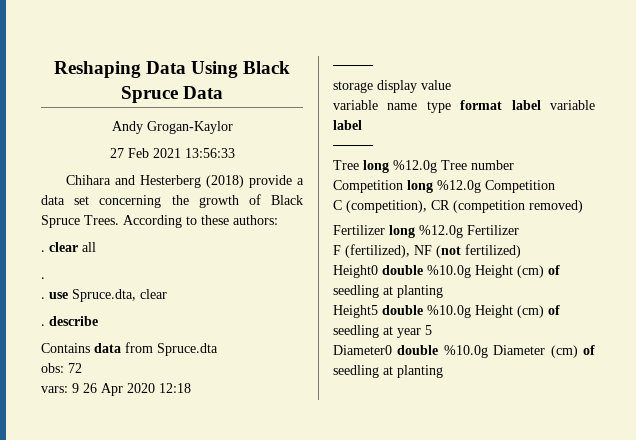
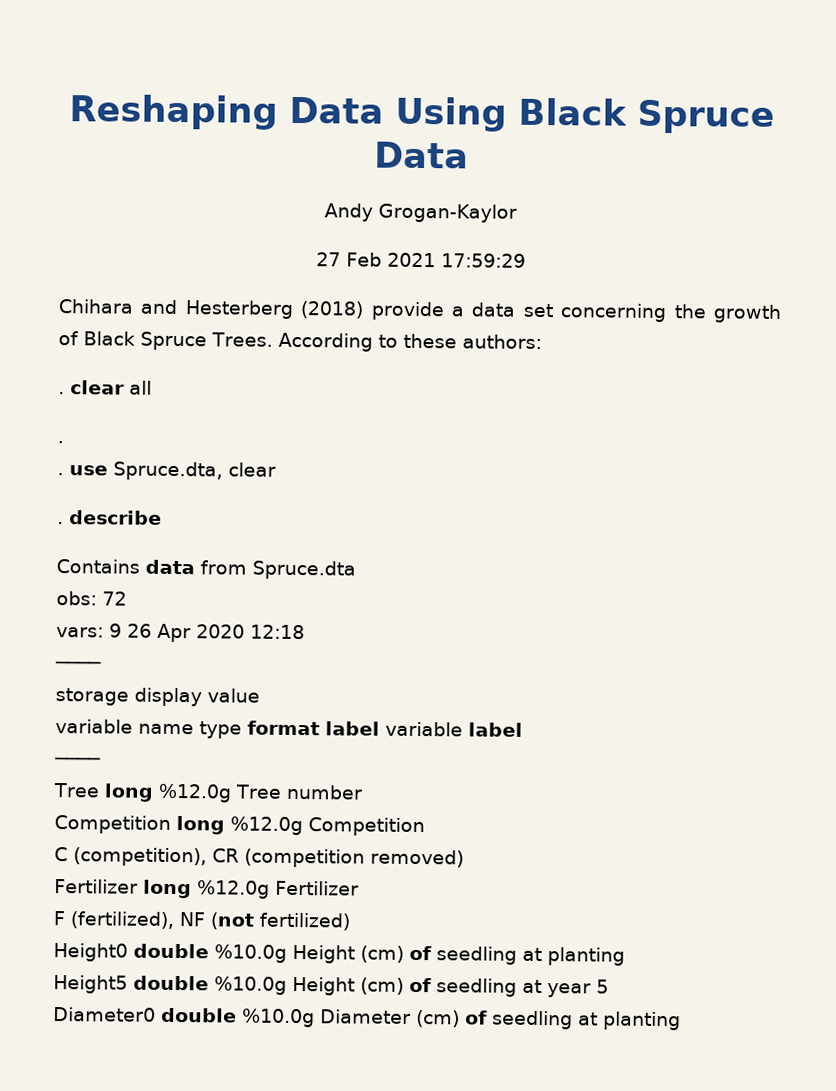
- 27 Feb 2021 13:56:33
+ 27 Feb 2021 17:59:29

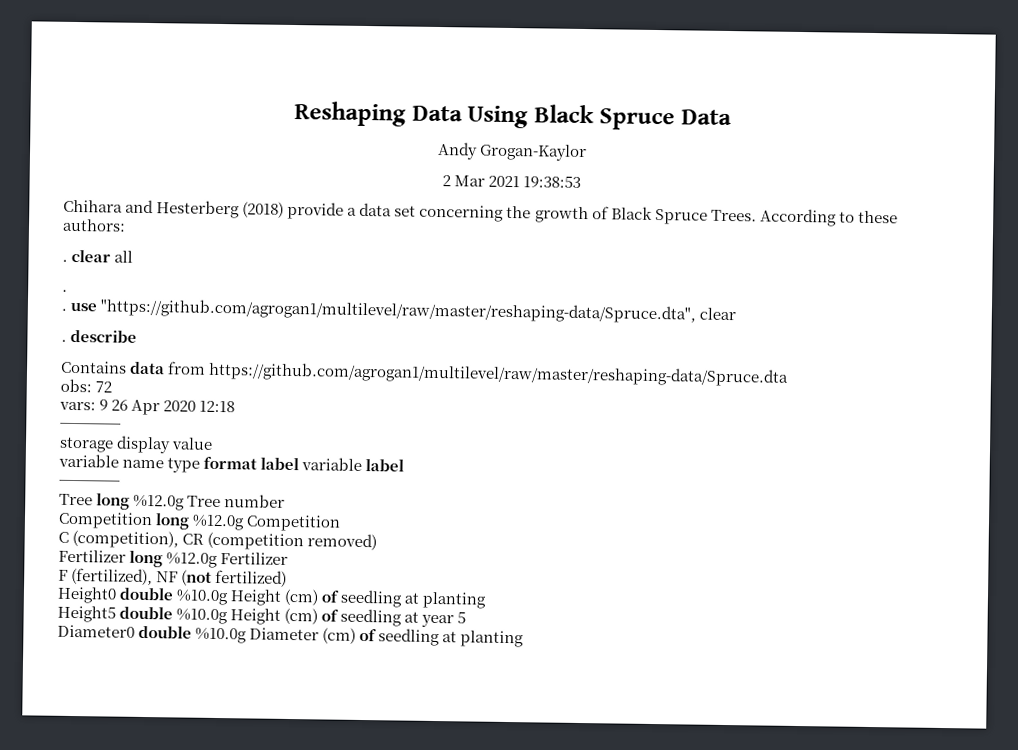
- 27 Feb 2021 17:59:29
+ 2 Mar 2021 19:38:53
- . use Spruce.dta, clear
+ . use "https://github.com/agrogan1/multilevel/raw/master/reshaping-data/Spruce.dta", clear
- Contains data from Spruce.dta
+ Contains data from https://github.com/agrogan1/multilevel/raw/master/reshaping-data/Spruce.dta

